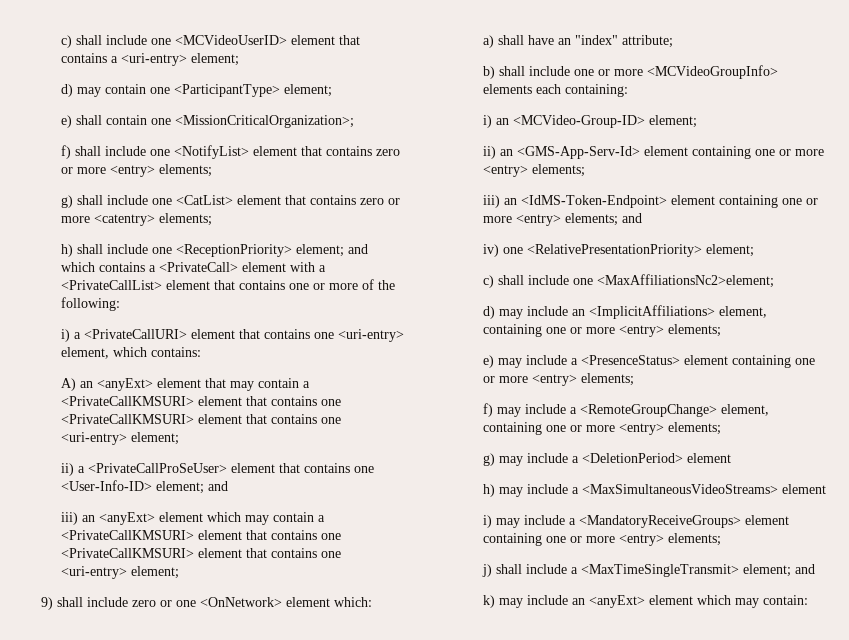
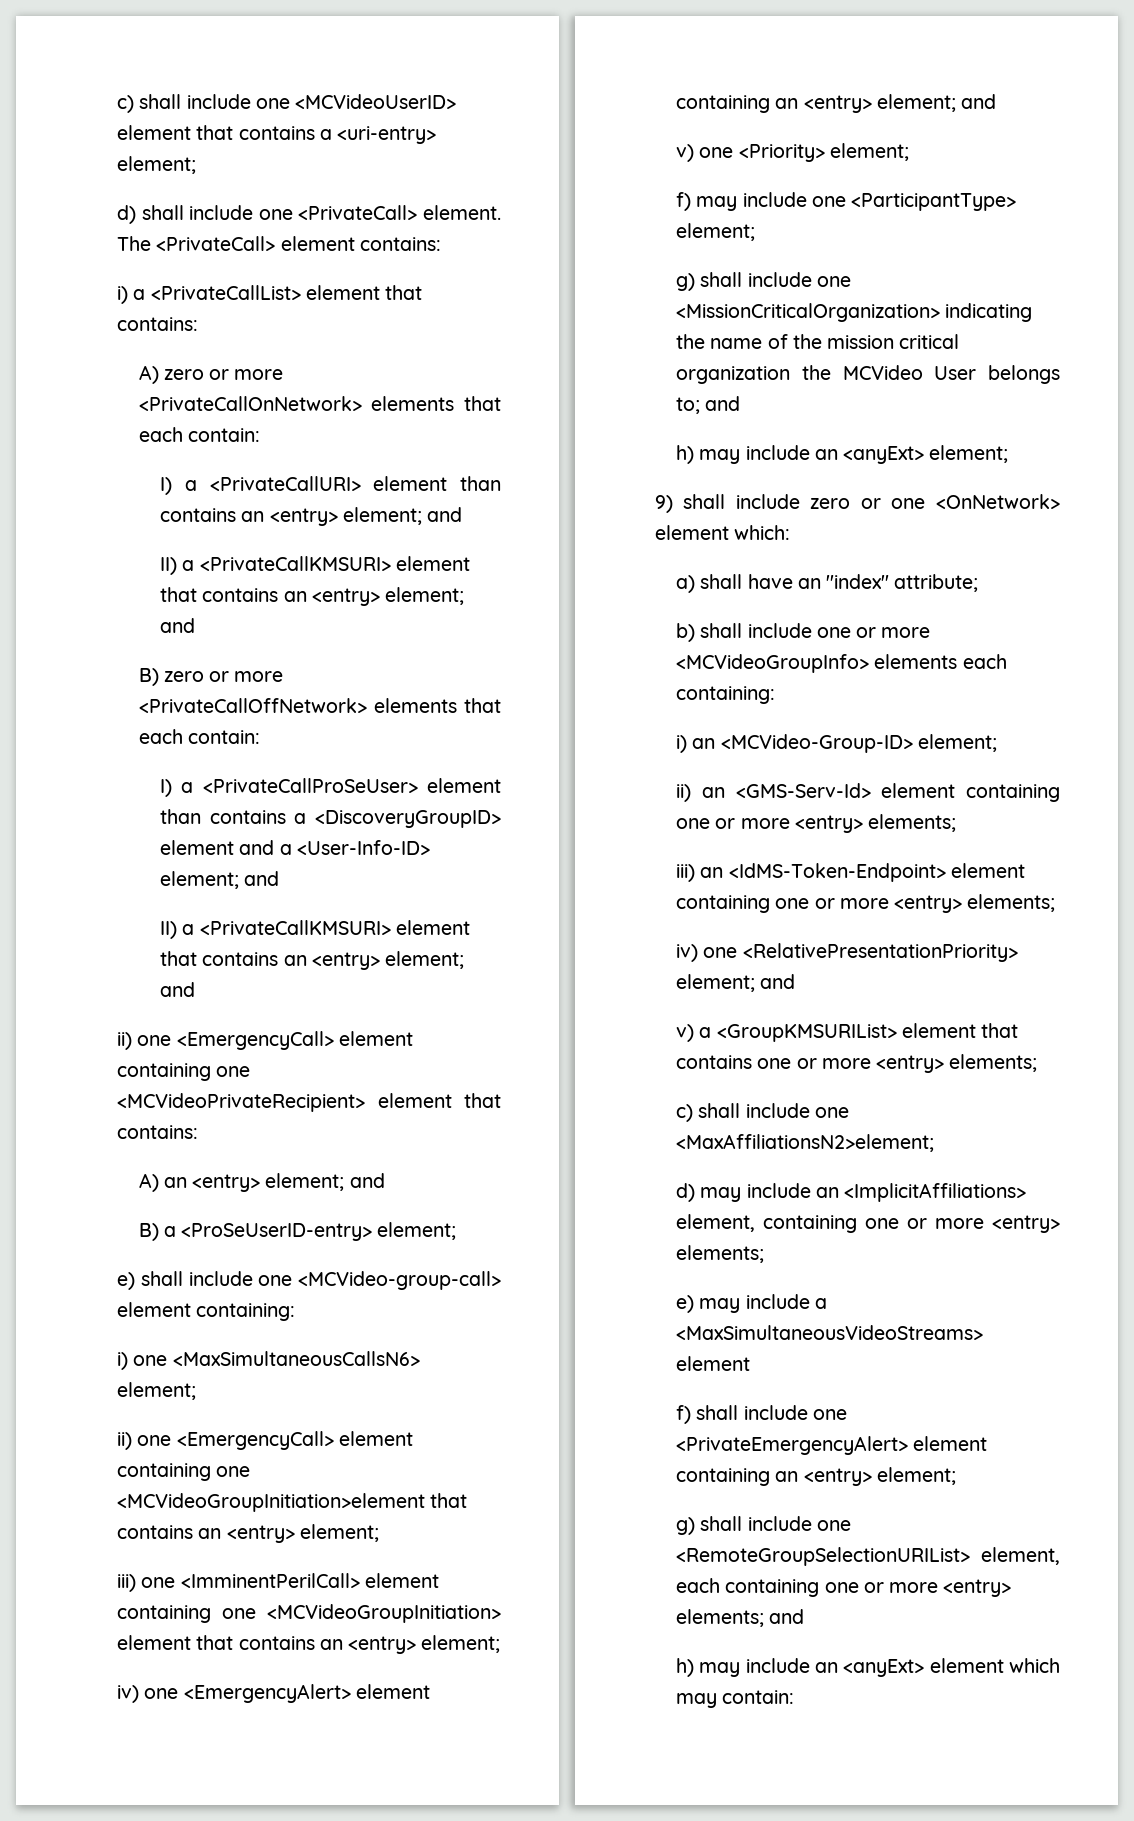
- d) may contain one <ParticipantType> element;
- e) shall contain one <MissionCriticalOrganization>;
- f) shall include one <NotifyList> element that contains zero or more <entry> elements;
- g) shall include one <CatList> element that contains zero or more <catentry> elements;
- h) shall include one <ReceptionPriority> element; and which contains a <PrivateCall> element with a <PrivateCallList> element that contains one or more of the following:
- i) a <PrivateCallURI> element that contains one <uri-entry> element, which contains:
- A) an <anyExt> element that may contain a <PrivateCallKMSURI> element that contains one <PrivateCallKMSURI> element that contains one <uri-entry> element;
- ii) a <PrivateCallProSeUser> element that contains one <User-Info-ID> element; and
- iii) an <anyExt> element which may contain a <PrivateCallKMSURI> element that contains one <PrivateCallKMSURI> element that contains one <uri-entry> element;
+ d) shall include one <PrivateCall> element. The <PrivateCall> element contains:
+ i) a <PrivateCallList> element that contains:
+ A) zero or more <PrivateCallOnNetwork> elements that each contain:
+ I) a <PrivateCallURI> element than contains an <entry> element; and
+ II) a <PrivateCallKMSURI> element that contains an <entry> element; and
+ B) zero or more <PrivateCallOffNetwork> elements that each contain:
+ I) a <PrivateCallProSeUser> element than contains a <DiscoveryGroupID> element and a <User-Info-ID> element; and
+ II) a <PrivateCallKMSURI> element that contains an <entry> element; and
+ ii) one <EmergencyCall> element containing one <MCVideoPrivateRecipient> element that contains:
+ A) an <entry> element; and
+ B) a <ProSeUserID-entry> element;
+ e) shall include one <MCVideo-group-call> element containing:
+ i) one <MaxSimultaneousCallsN6> element;
+ ii) one <EmergencyCall> element containing one <MCVideoGroupInitiation>element that contains an <entry> element;
+ iii) one <ImminentPerilCall> element containing one <MCVideoGroupInitiation> element that contains an <entry> element;
+ iv) one <EmergencyAlert> element containing an <entry> element; and
+ v) one <Priority> element;
+ f) may include one <ParticipantType> element;
+ g) shall include one <MissionCriticalOrganization> indicating the name of the mission critical organization the MCVideo User belongs to; and
+ h) may include an <anyExt> element;
- ii) an <GMS-App-Serv-Id> element containing one or more <entry> elements;
+ ii) an <GMS-Serv-Id> element containing one or more <entry> elements;
- iii) an <IdMS-Token-Endpoint> element containing one or more <entry> elements; and
+ iii) an <IdMS-Token-Endpoint> element containing one or more <entry> elements;
- iv) one <RelativePresentationPriority> element;
- c) shall include one <MaxAffiliationsNc2>element;
+ iv) one <RelativePresentationPriority> element; and
+ v) a <GroupKMSURIList> element that contains one or more <entry> elements;
+ c) shall include one <MaxAffiliationsN2>element;
- e) may include a <PresenceStatus> element containing one or more <entry> elements;
- f) may include a <RemoteGroupChange> element, containing one or more <entry> elements;
- g) may include a <DeletionPeriod> element
- h) may include a <MaxSimultaneousVideoStreams> element
- i) may include a <MandatoryReceiveGroups> element containing one or more <entry> elements;
- j) shall include a <MaxTimeSingleTransmit> element; and
- k) may include an <anyExt> element which may contain:
+ e) may include a <MaxSimultaneousVideoStreams> element
+ f) shall include one <PrivateEmergencyAlert> element containing an <entry> element;
+ g) shall include one <RemoteGroupSelectionURIList> element, each containing one or more <entry> elements; and
+ h) may include an <anyExt> element which may contain:

